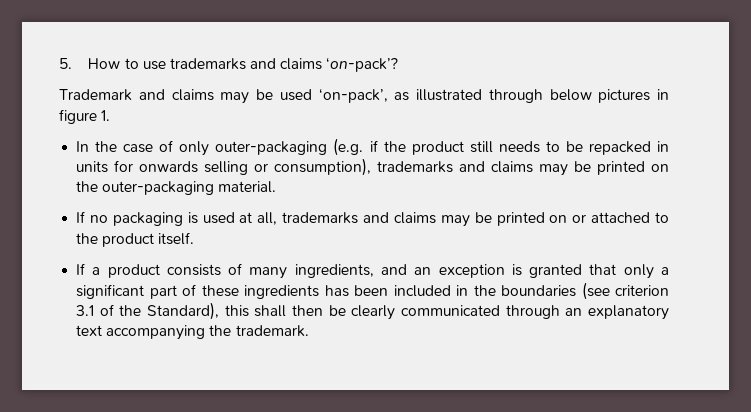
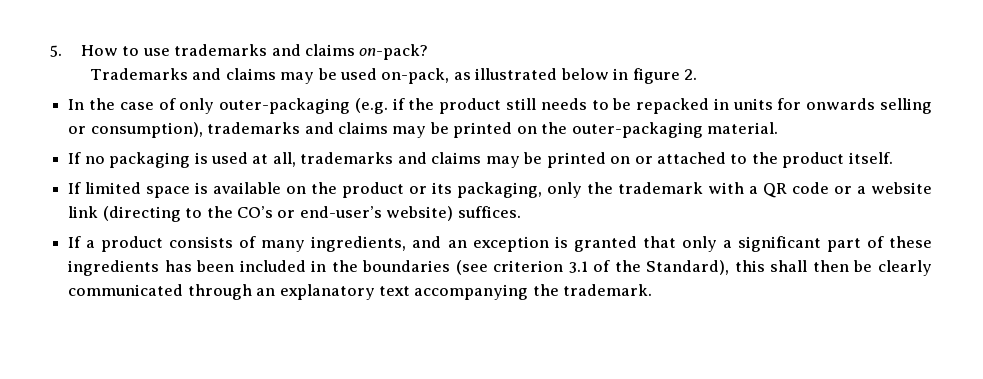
- 5. How to use trademarks and claims ‘on-pack’?
- Trademark and claims may be used ‘on-pack’, as illustrated through below pictures in figure 1.
+ 5. How to use trademarks and claims on-pack?
+ Trademarks and claims may be used on-pack, as illustrated below in figure 2.
+ If limited space is available on the product or its packaging, only the trademark with a QR code or a website link (directing to the CO’s or end-user’s website) suffices.

